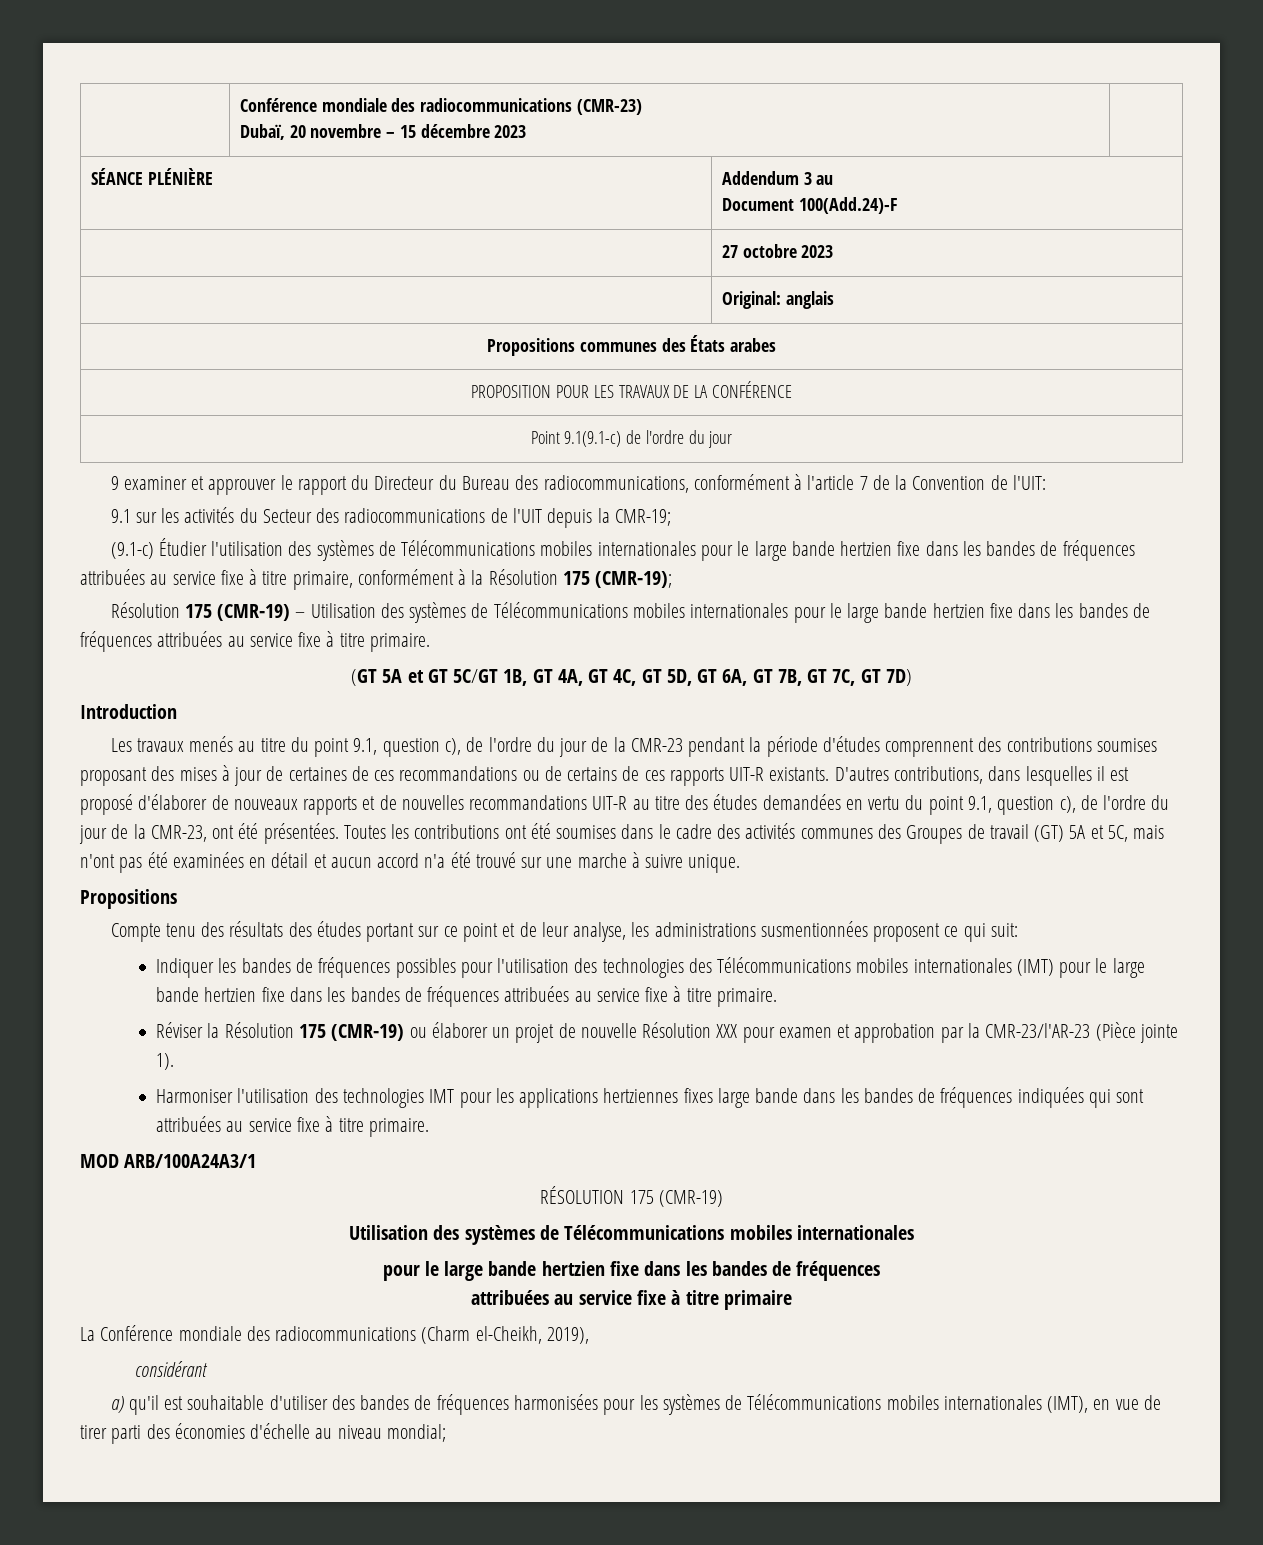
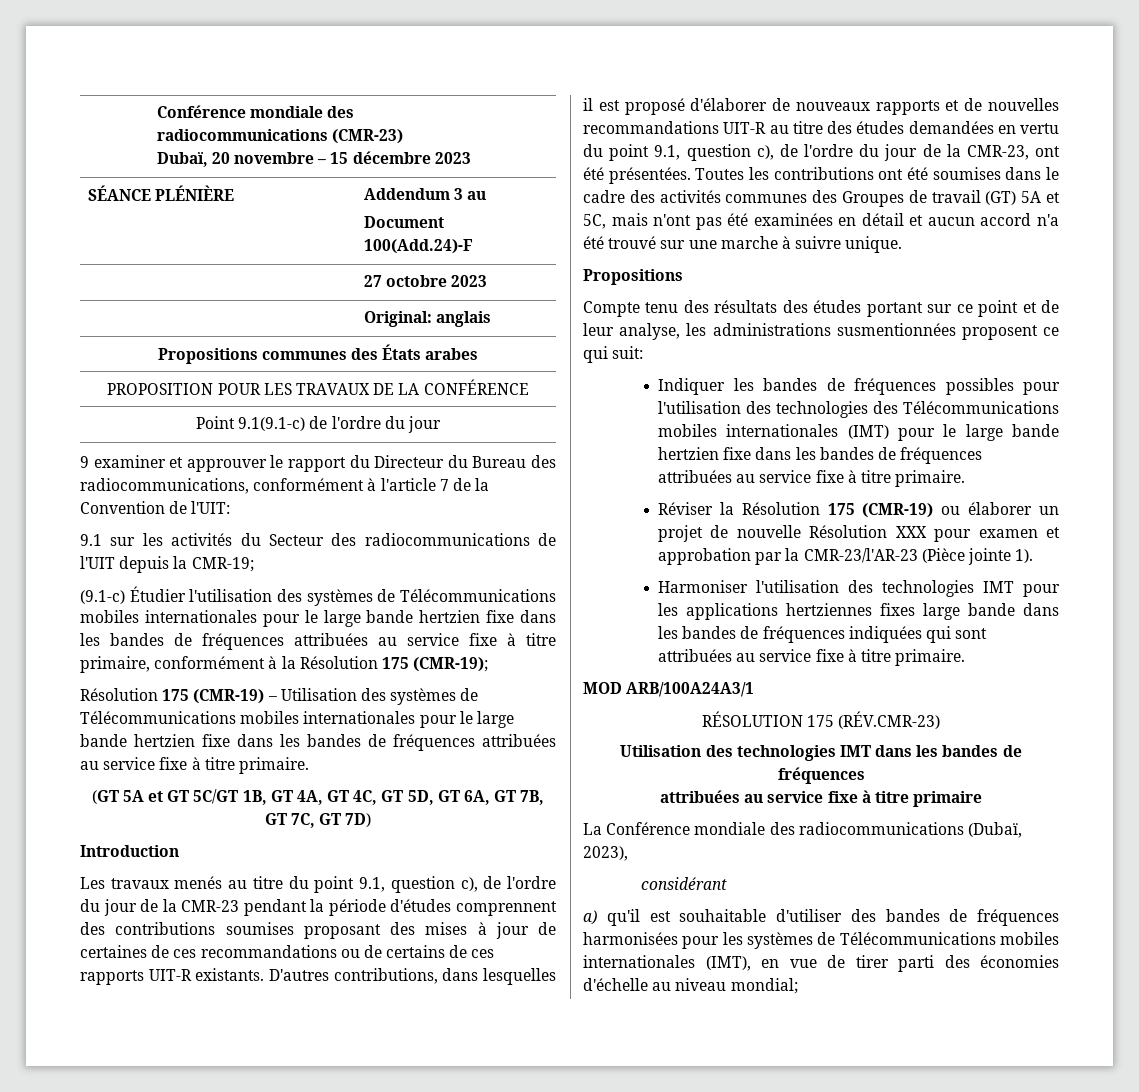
- RÉSOLUTION 175 (CMR-19)
- Utilisation des systèmes de Télécommunications mobiles internationales
- pour le large bande hertzien fixe dans les bandes de fréquences
+ RÉSOLUTION 175 (RÉV.CMR-23)
+ Utilisation des technologies IMT dans les bandes de fréquences
- La Conférence mondiale des radiocommunications (Charm el-Cheikh, 2019),
+ La Conférence mondiale des radiocommunications (Dubaï, 2023),

